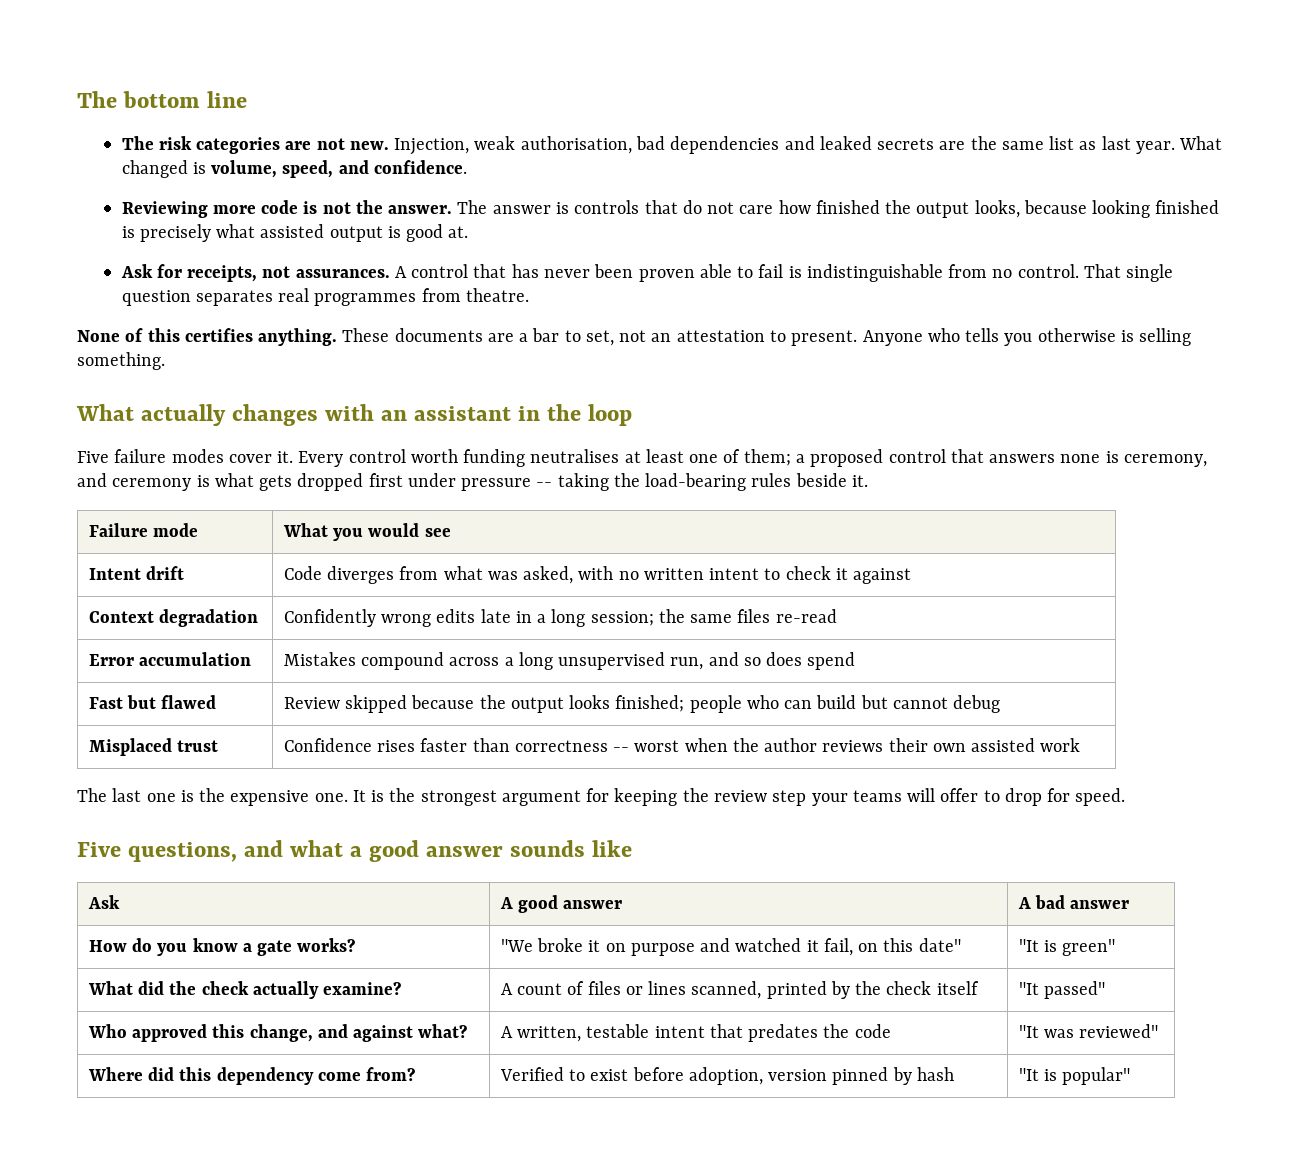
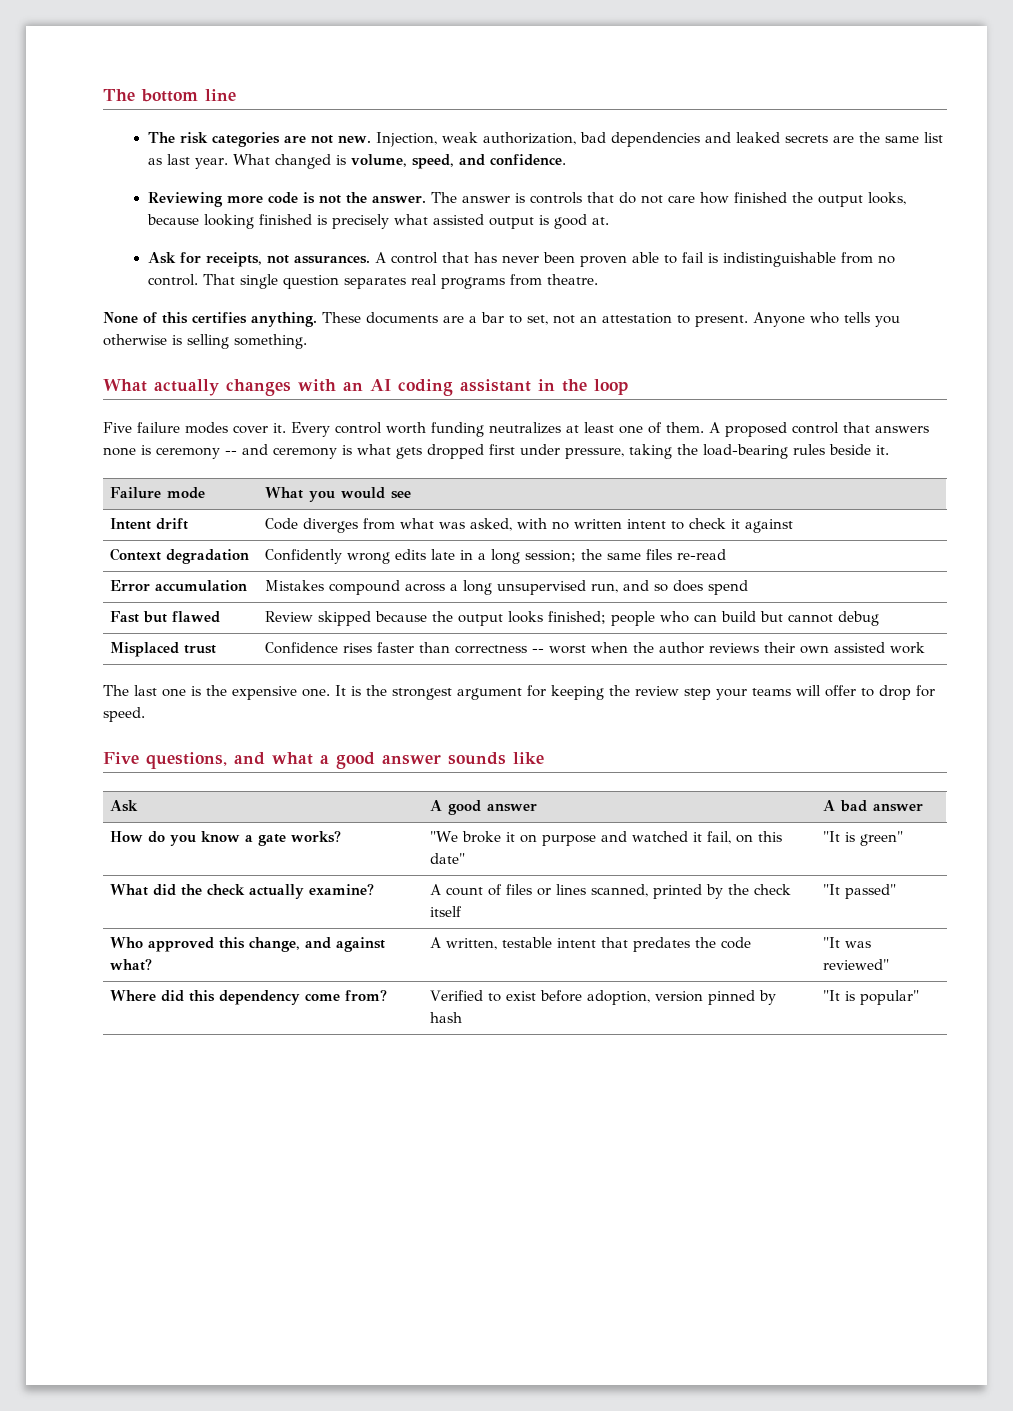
- Injection, weak authorisation, bad dependencies and leaked secrets are the same list as last year.
+ Injection, weak authorization, bad dependencies and leaked secrets are the same list as last year.
- That single question separates real programmes from theatre.
+ That single question separates real programs from theatre.
- What actually changes with an assistant in the loop
+ What actually changes with an AI coding assistant in the loop
- Every control worth funding neutralises at least one of them; a proposed control that answers none is ceremony, and ceremony is what gets dropped first under pressure -- taking the load-bearing rules beside it.
+ Every control worth funding neutralizes at least one of them. A proposed control that answers none is ceremony -- and ceremony is what gets dropped first under pressure, taking the load-bearing rules beside it.

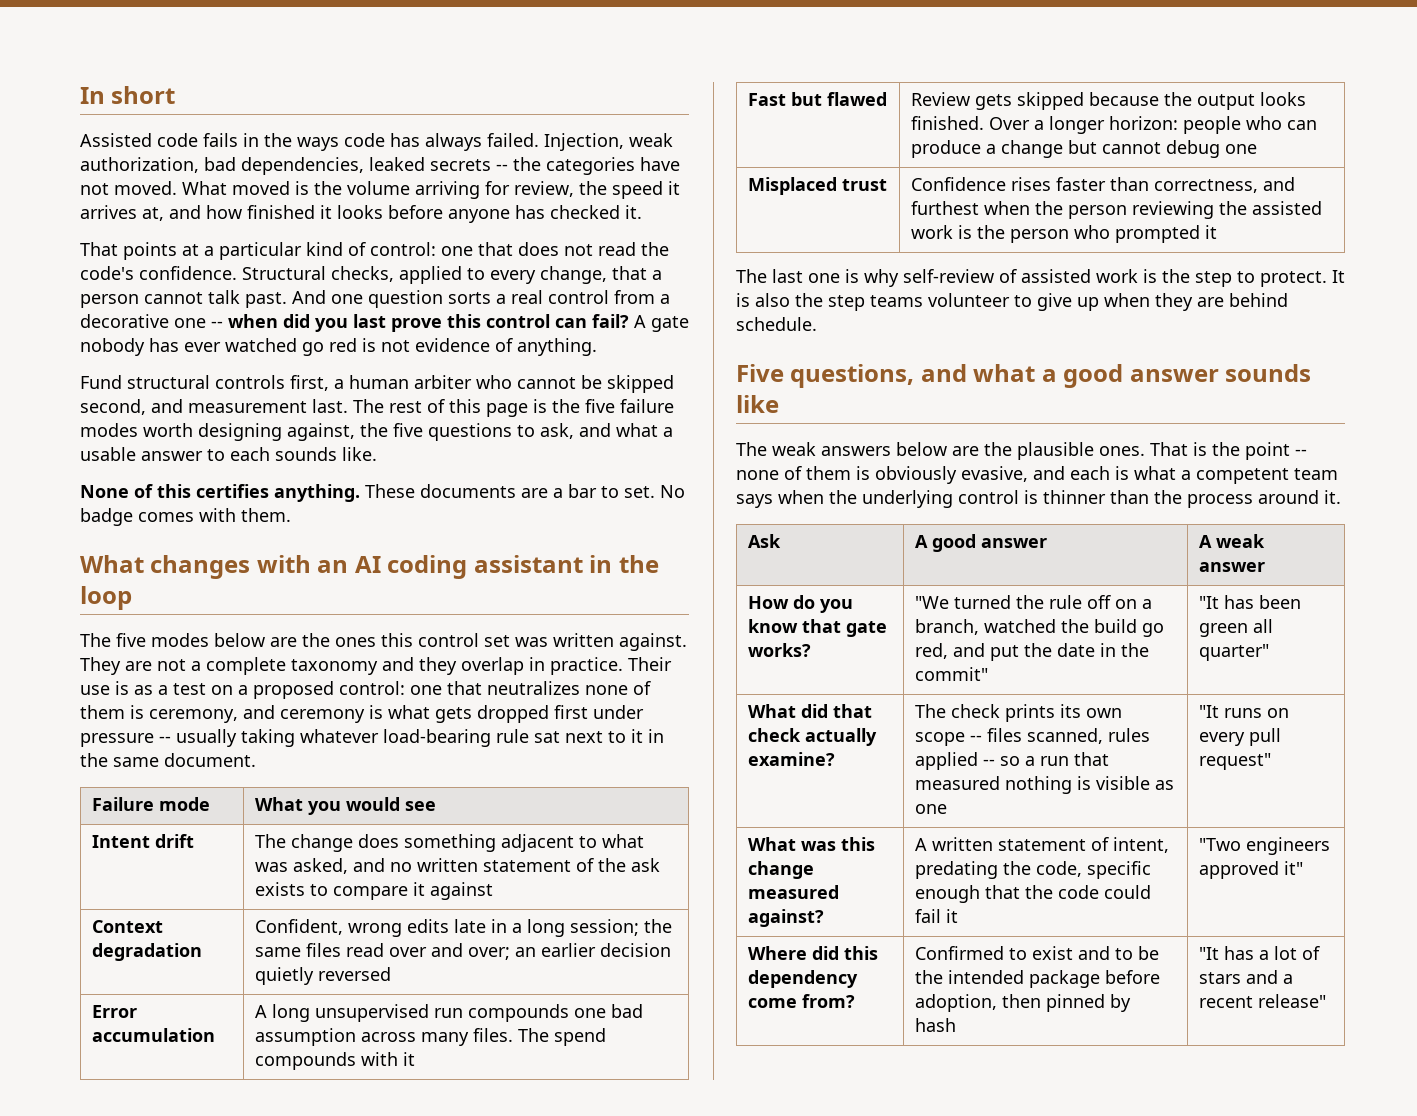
- The bottom line
- The risk categories are not new. Injection, weak authorization, bad dependencies and leaked secrets are the same list as last year. What changed is volume, speed, and confidence.
- Reviewing more code is not the answer. The answer is controls that do not care how finished the output looks, because looking finished is precisely what assisted output is good at.
- Ask for receipts, not assurances. A control that has never been proven able to fail is indistinguishable from no control. That single question separates real programs from theatre.
+ In short
+ Assisted code fails in the ways code has always failed. Injection, weak authorization, bad dependencies, leaked secrets -- the categories have not moved. What moved is the volume arriving for review, the speed it arrives at, and how finished it looks before anyone has checked it.
+ That points at a particular kind of control: one that does not read the code's confidence. Structural checks, applied to every change, that a person cannot talk past. And one question sorts a real control from a decorative one -- when did you last prove this control can fail? A gate nobody has ever watched go red is not evidence of anything.
+ Fund structural controls first, a human arbiter who cannot be skipped second, and measurement last. The rest of this page is the five failure modes worth designing against, the five questions to ask, and what a usable answer to each sounds like.
- These documents are a bar to set, not an attestation to present. Anyone who tells you otherwise is selling something.
- What actually changes with an AI coding assistant in the loop
+ These documents are a bar to set. No badge comes with them.
+ What changes with an AI coding assistant in the loop
- Five failure modes cover it. Every control worth funding neutralizes at least one of them. A proposed control that answers none is ceremony -- and ceremony is what gets dropped first under pressure, taking the load-bearing rules beside it.
+ The five modes below are the ones this control set was written against. They are not a complete taxonomy and they overlap in practice. Their use is as a test on a proposed control: one that neutralizes none of them is ceremony, and ceremony is what gets dropped first under pressure -- usually taking whatever load-bearing rule sat next to it in the same document.
- Intent drift | Code diverges from what was asked, with no written intent to check it against
+ Intent drift | The change does something adjacent to what was asked, and no written statement of the ask exists to compare it against
- Context degradation | Confidently wrong edits late in a long session; the same files re-read
- Error accumulation | Mistakes compound across a long unsupervised run, and so does spend
+ Context degradation | Confident, wrong edits late in a long session; the same files read over and over; an earlier decision quietly reversed
+ Error accumulation | A long unsupervised run compounds one bad assumption across many files. The spend compounds with it
- Fast but flawed | Review skipped because the output looks finished; people who can build but cannot debug
+ Fast but flawed | Review gets skipped because the output looks finished. Over a longer horizon: people who can produce a change but cannot debug one
- Misplaced trust | Confidence rises faster than correctness -- worst when the author reviews their own assisted work
- The last one is the expensive one. It is the strongest argument for keeping the review step your teams will offer to drop for speed.
+ Misplaced trust | Confidence rises faster than correctness, and furthest when the person reviewing the assisted work is the person who prompted it
+ The last one is why self-review of assisted work is the step to protect. It is also the step teams volunteer to give up when they are behind schedule.
+ The weak answers below are the plausible ones. That is the point -- none of them is obviously evasive, and each is what a competent team says when the underlying control is thinner than the process around it.
- Ask | A good answer | A bad answer
+ Ask | A good answer | A weak answer
- How do you know a gate works? | "We broke it on purpose and watched it fail, on this date" | "It is green"
+ How do you know that gate works? | "We turned the rule off on a branch, watched the build go red, and put the date in the commit" | "It has been green all quarter"
- What did the check actually examine? | A count of files or lines scanned, printed by the check itself | "It passed"
- Who approved this change, and against what? | A written, testable intent that predates the code | "It was reviewed"
+ What did that check actually examine? | The check prints its own scope -- files scanned, rules applied -- so a run that measured nothing is visible as one | "It runs on every pull request"
+ What was this change measured against? | A written statement of intent, predating the code, specific enough that the code could fail it | "Two engineers approved it"
- Where did this dependency come from? | Verified to exist before adoption, version pinned by hash | "It is popular"
+ Where did this dependency come from? | Confirmed to exist and to be the intended package before adoption, then pinned by hash | "It has a lot of stars and a recent release"

